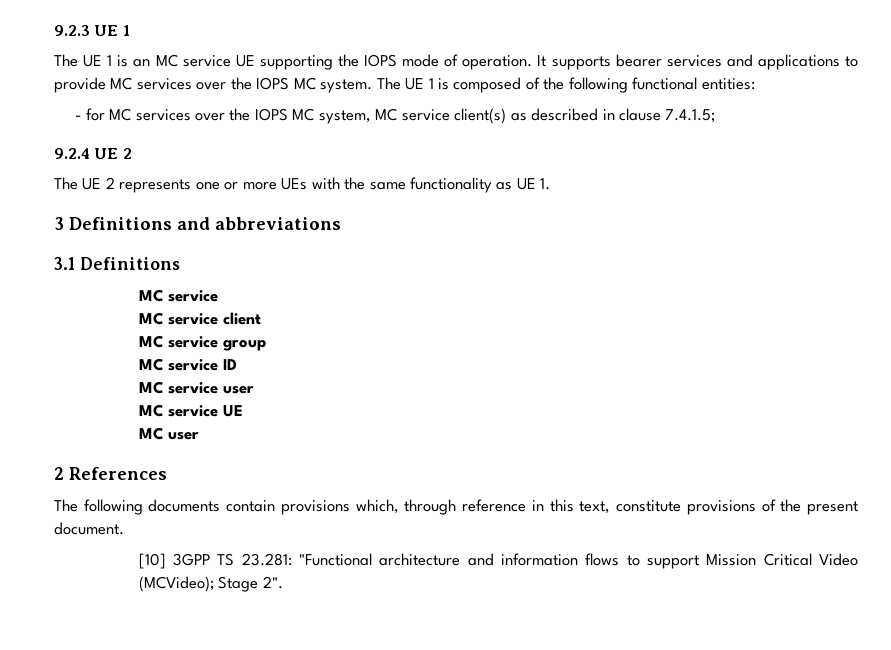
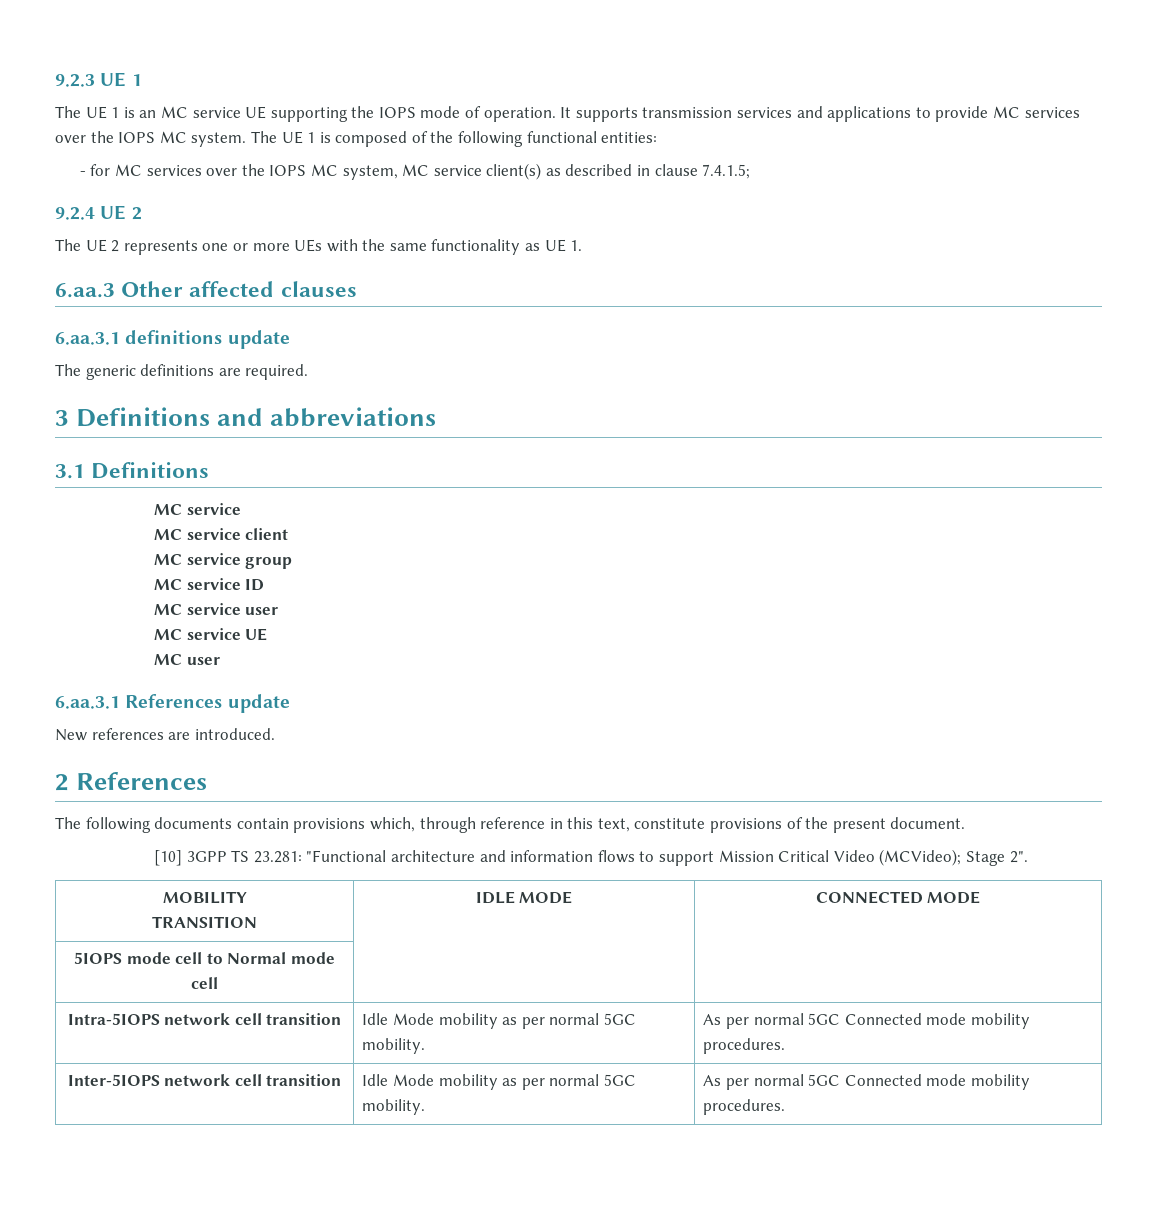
- It supports bearer services and applications to provide MC services over the IOPS MC system.
+ It supports transmission services and applications to provide MC services over the IOPS MC system.
+ 6.aa.3 Other affected clauses
+ 6.aa.3.1 definitions update
+ The generic definitions are required.
+ 6.aa.3.1 References update
+ New references are introduced.
+ MOBILITY
+ TRANSITION | IDLE MODE | CONNECTED MODE
+ 5IOPS mode cell to Normal mode cell | |
+ Intra-5IOPS network cell transition | Idle Mode mobility as per normal 5GC mobility. | As per normal 5GC Connected mode mobility procedures.
+ Inter-5IOPS network cell transition | Idle Mode mobility as per normal 5GC mobility. | As per normal 5GC Connected mode mobility procedures.

